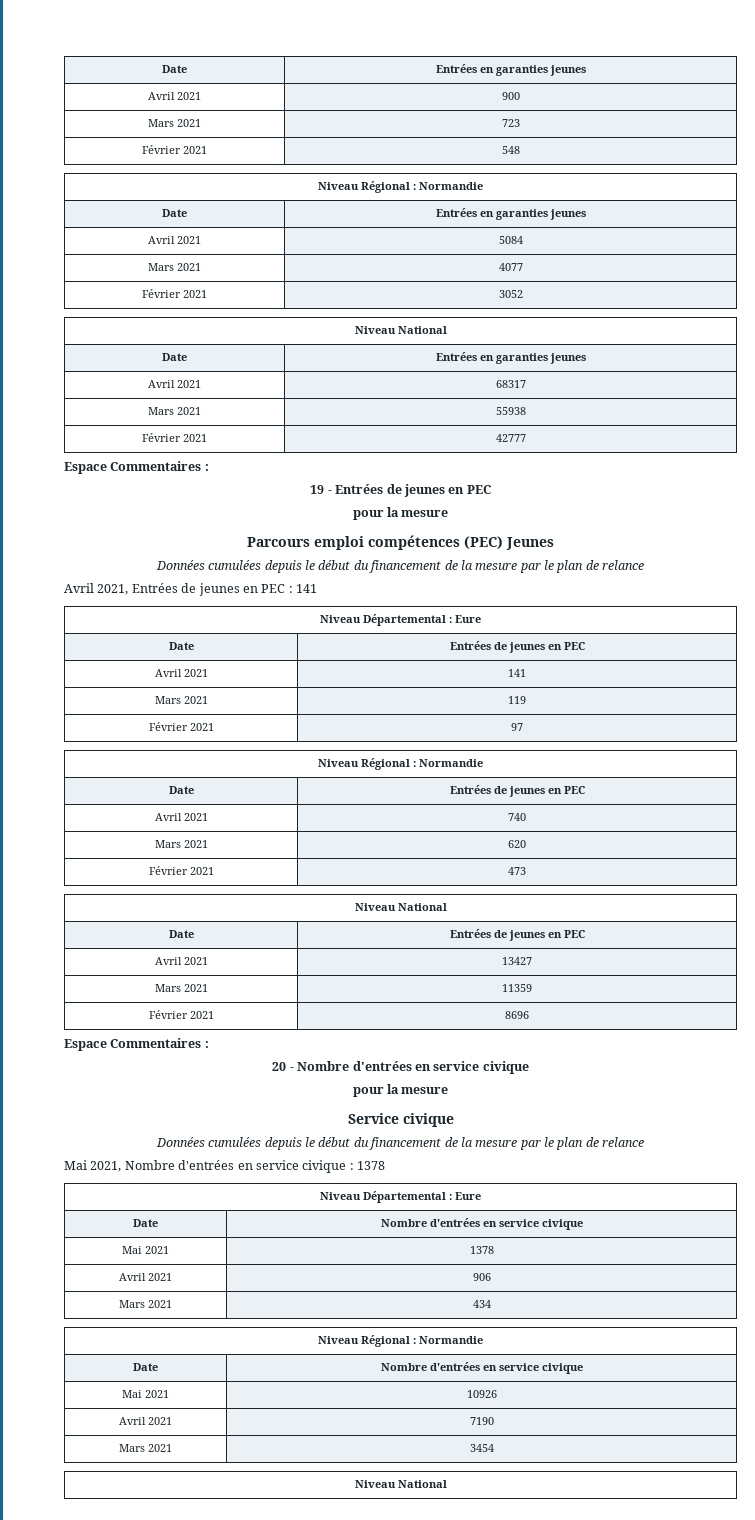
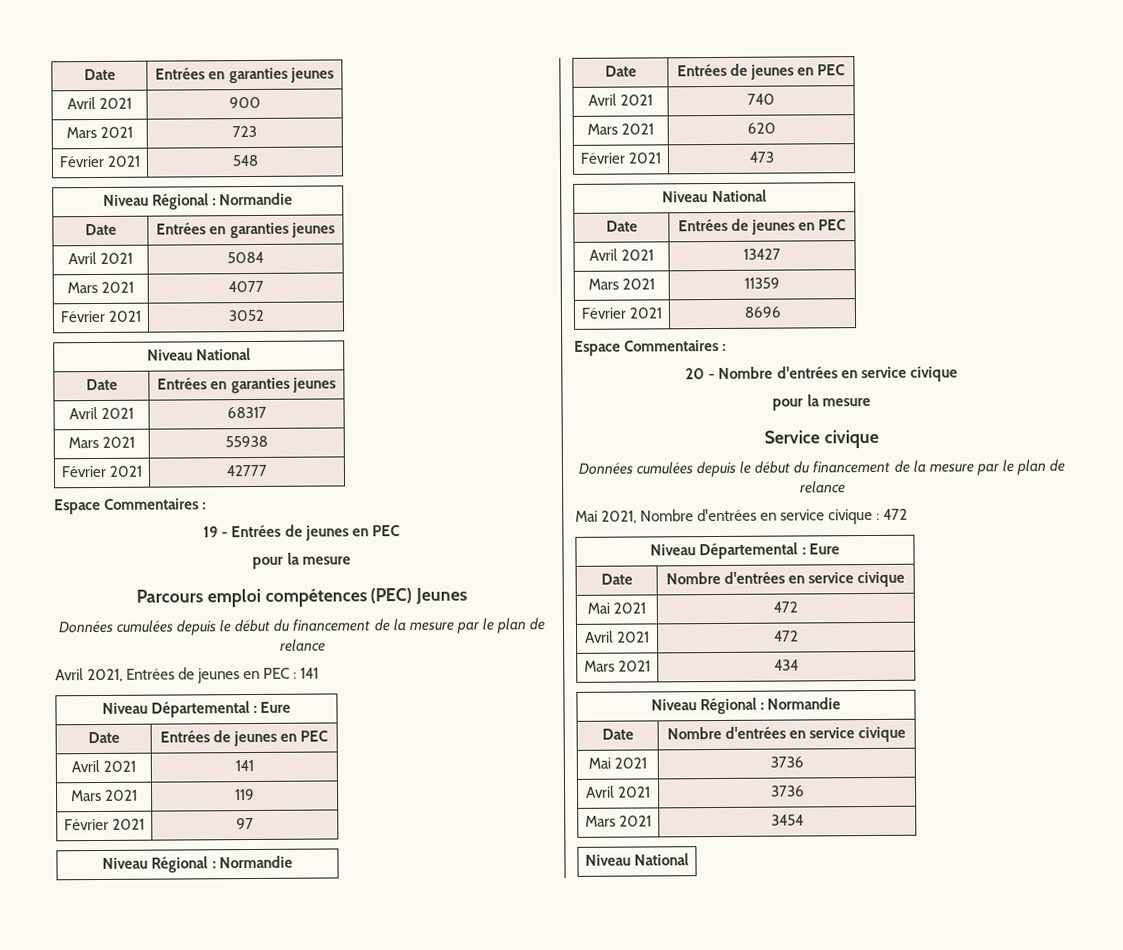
- Mai 2021, Nombre d'entrées en service civique : 1378
+ Mai 2021, Nombre d'entrées en service civique : 472
- Mai 2021 | 1378
- Avril 2021 | 906
+ Mai 2021 | 472
+ Avril 2021 | 472
- Mai 2021 | 10926
- Avril 2021 | 7190
+ Mai 2021 | 3736
+ Avril 2021 | 3736

